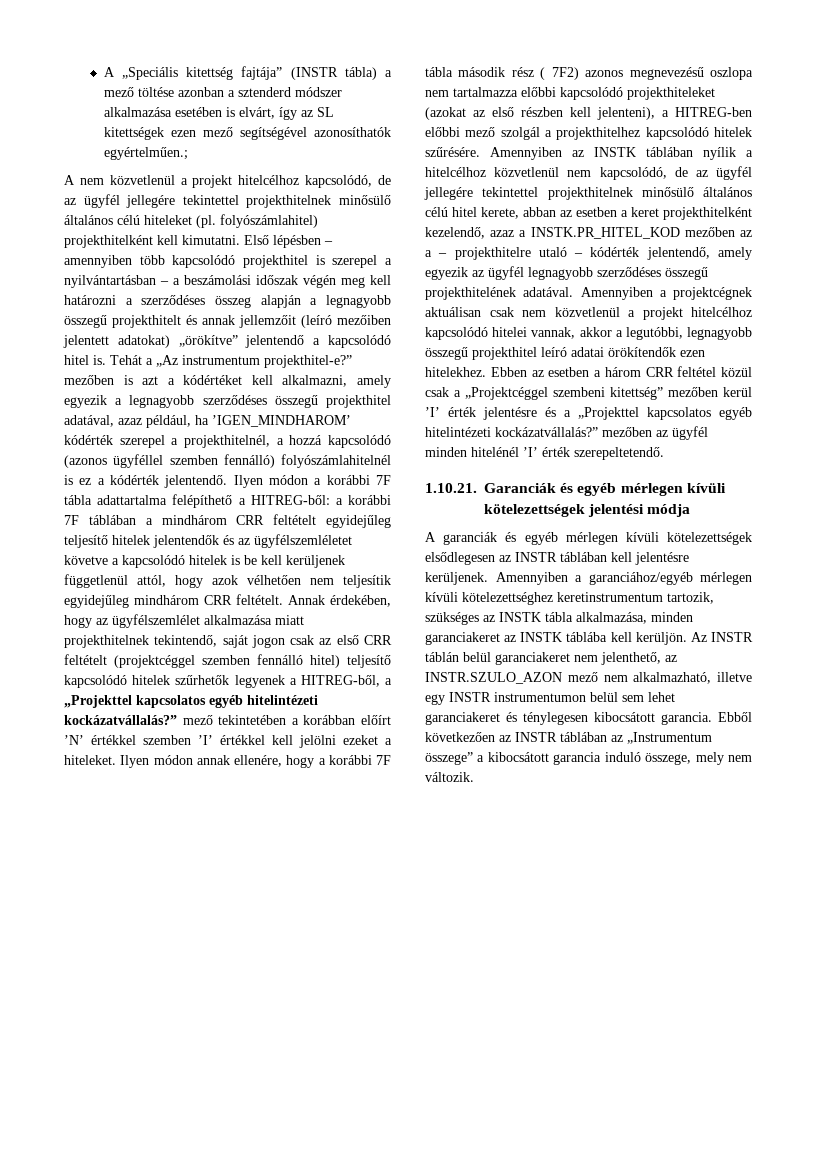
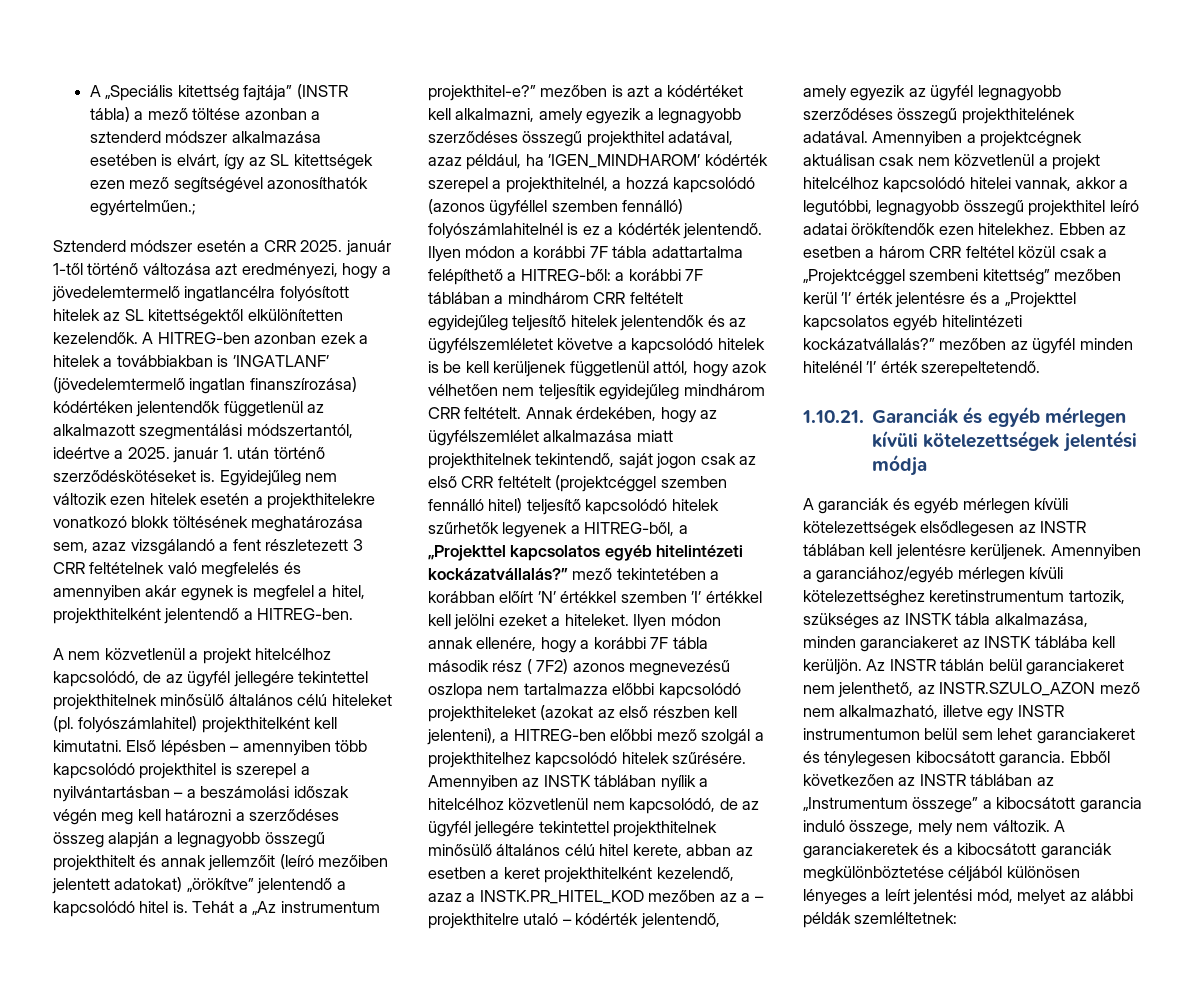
+ Sztenderd módszer esetén a CRR 2025. január 1-től történő változása azt eredményezi, hogy a jövedelemtermelő ingatlancélra folyósított hitelek az SL kitettségektől elkülönítetten kezelendők. A HITREG-ben azonban ezek a hitelek a továbbiakban is ’INGATLANF’ (jövedelemtermelő ingatlan finanszírozása) kódértéken jelentendők függetlenül az alkalmazott szegmentálási módszertantól, ideértve a 2025. január 1. után történő szerződéskötéseket is. Egyidejűleg nem változik ezen hitelek esetén a projekthitelekre vonatkozó blokk töltésének meghatározása sem, azaz vizsgálandó a fent részletezett 3 CRR feltételnek való megfelelés és amennyiben akár egynek is megfelel a hitel, projekthitelként jelentendő a HITREG-ben.
+ A garanciakeretek és a kibocsátott garanciák megkülönböztetése céljából különösen lényeges a leírt jelentési mód, melyet az alábbi példák szemléltetnek:

